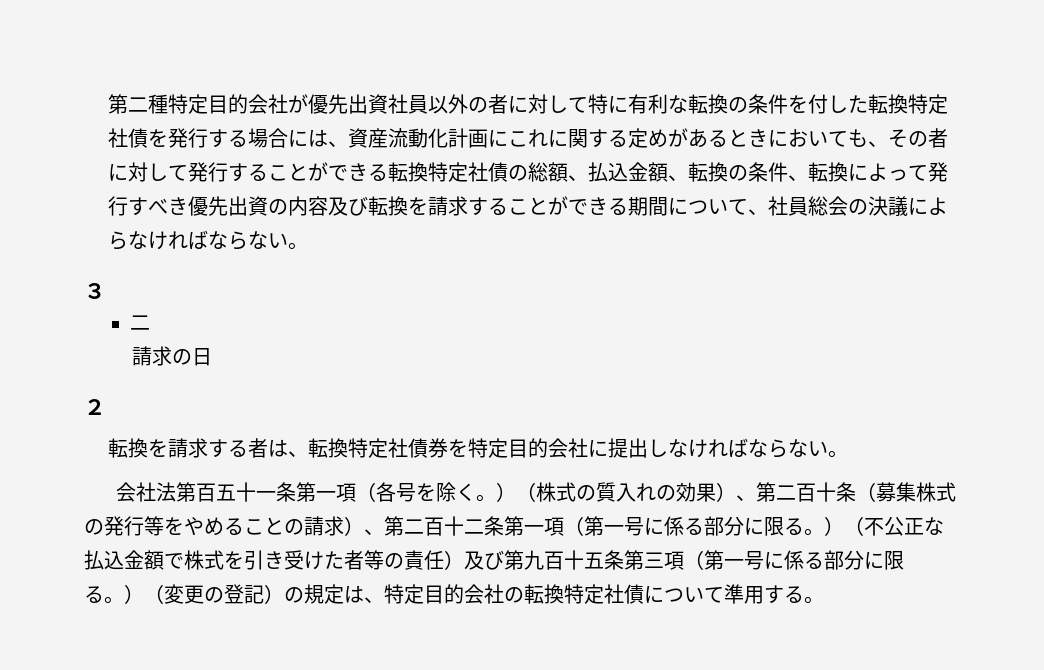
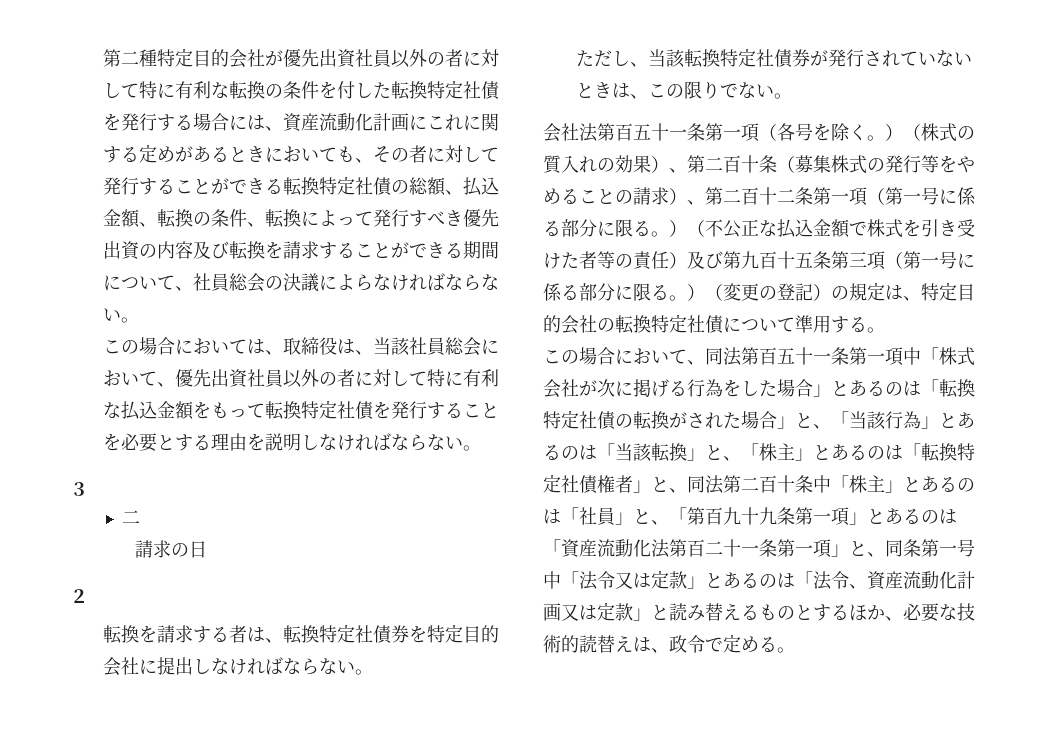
+ この場合においては、取締役は、当該社員総会において、優先出資社員以外の者に対して特に有利な払込金額をもって転換特定社債を発行することを必要とする理由を説明しなければならない。
+ ただし、当該転換特定社債券が発行されていないときは、この限りでない。
+ この場合において、同法第百五十一条第一項中「株式会社が次に掲げる行為をした場合」とあるのは「転換特定社債の転換がされた場合」と、「当該行為」とあるのは「当該転換」と、「株主」とあるのは「転換特定社債権者」と、同法第二百十条中「株主」とあるのは「社員」と、「第百九十九条第一項」とあるのは「資産流動化法第百二十一条第一項」と、同条第一号中「法令又は定款」とあるのは「法令、資産流動化計画又は定款」と読み替えるものとするほか、必要な技術的読替えは、政令で定める。

